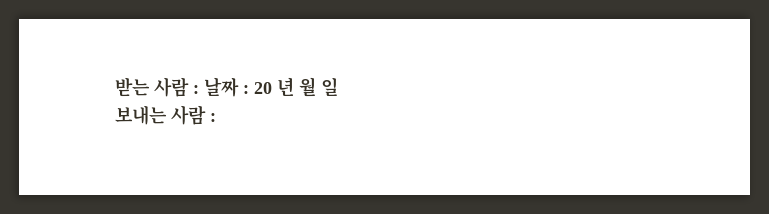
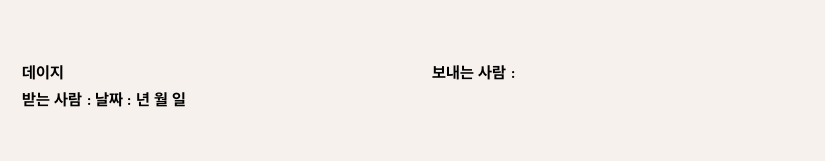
+ 데이지
- 받는 사람 : 날짜 : 20 년 월 일
+ 받는 사람 : 날짜 : 년 월 일

